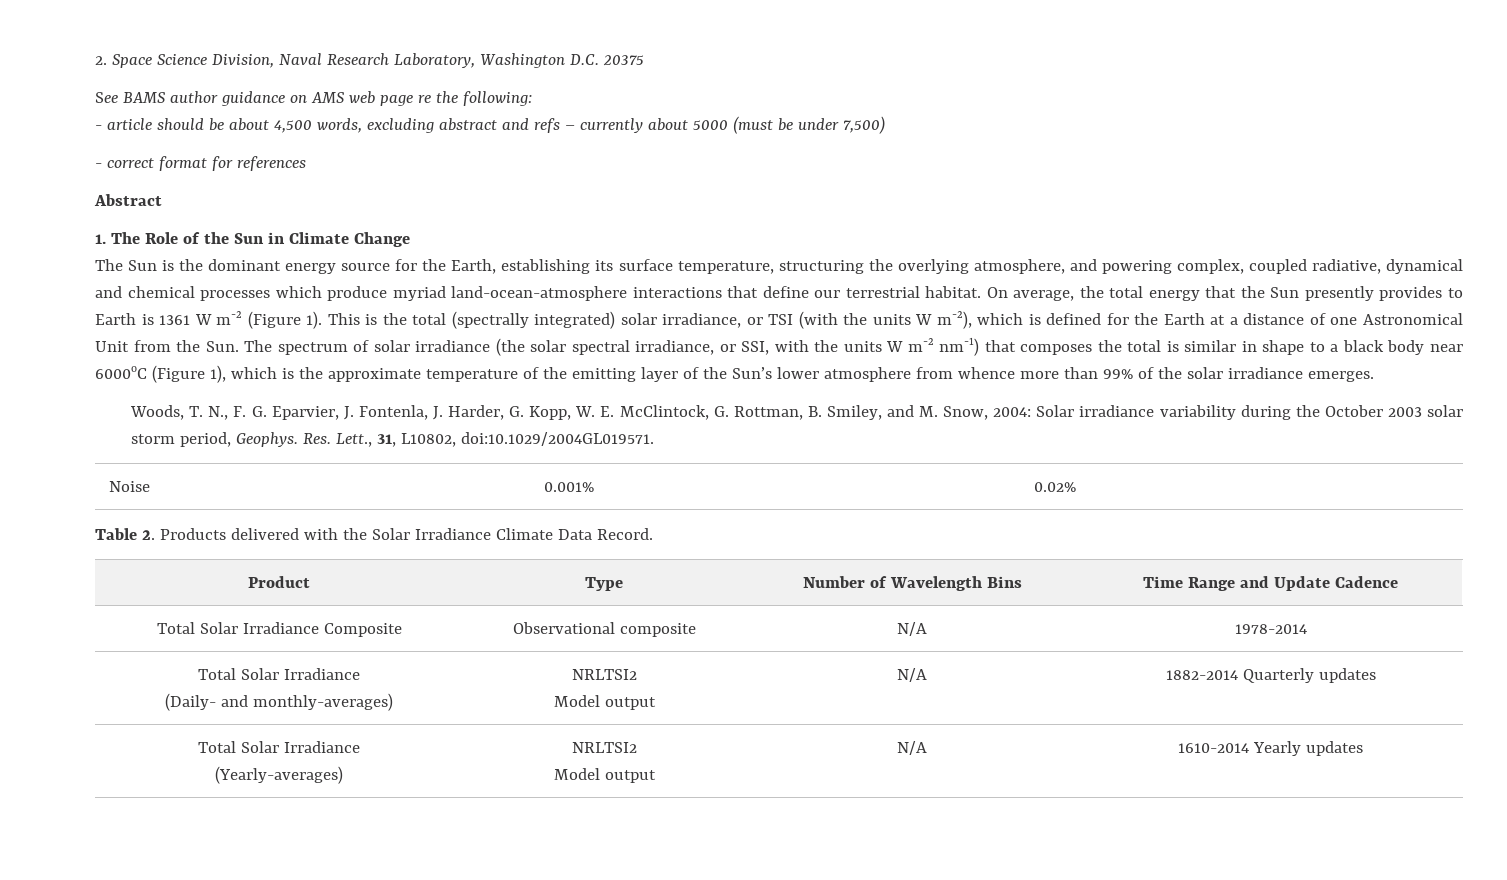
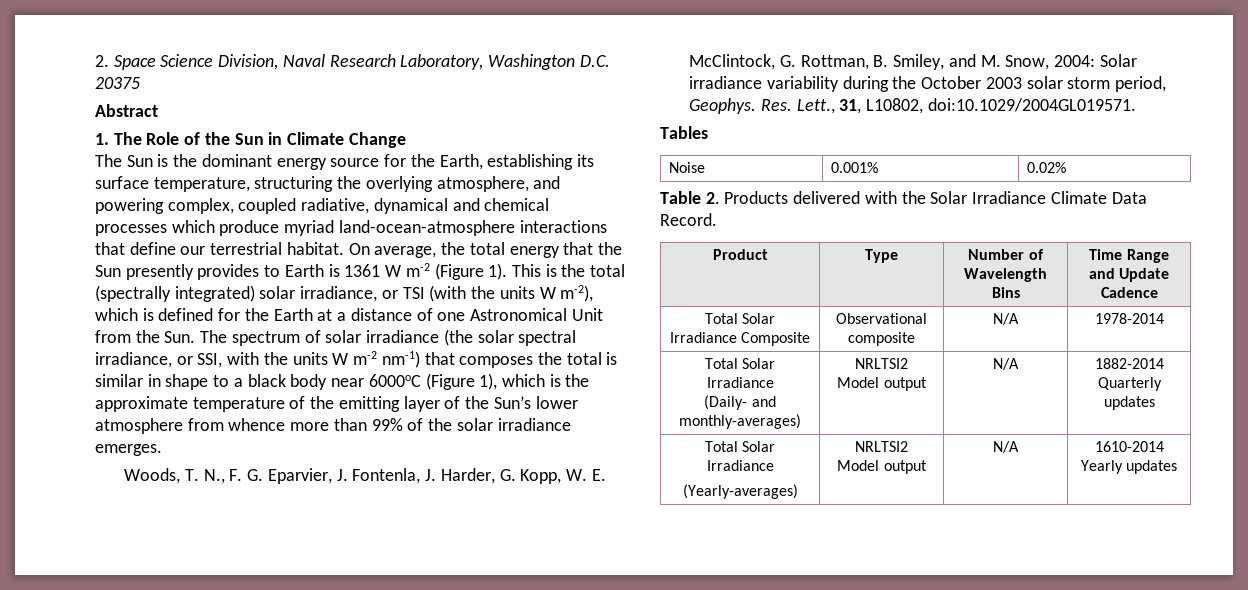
- See BAMS author guidance on AMS web page re the following:
- - article should be about 4,500 words, excluding abstract and refs – currently about 5000 (must be under 7,500)
- - correct format for references
+ Tables

